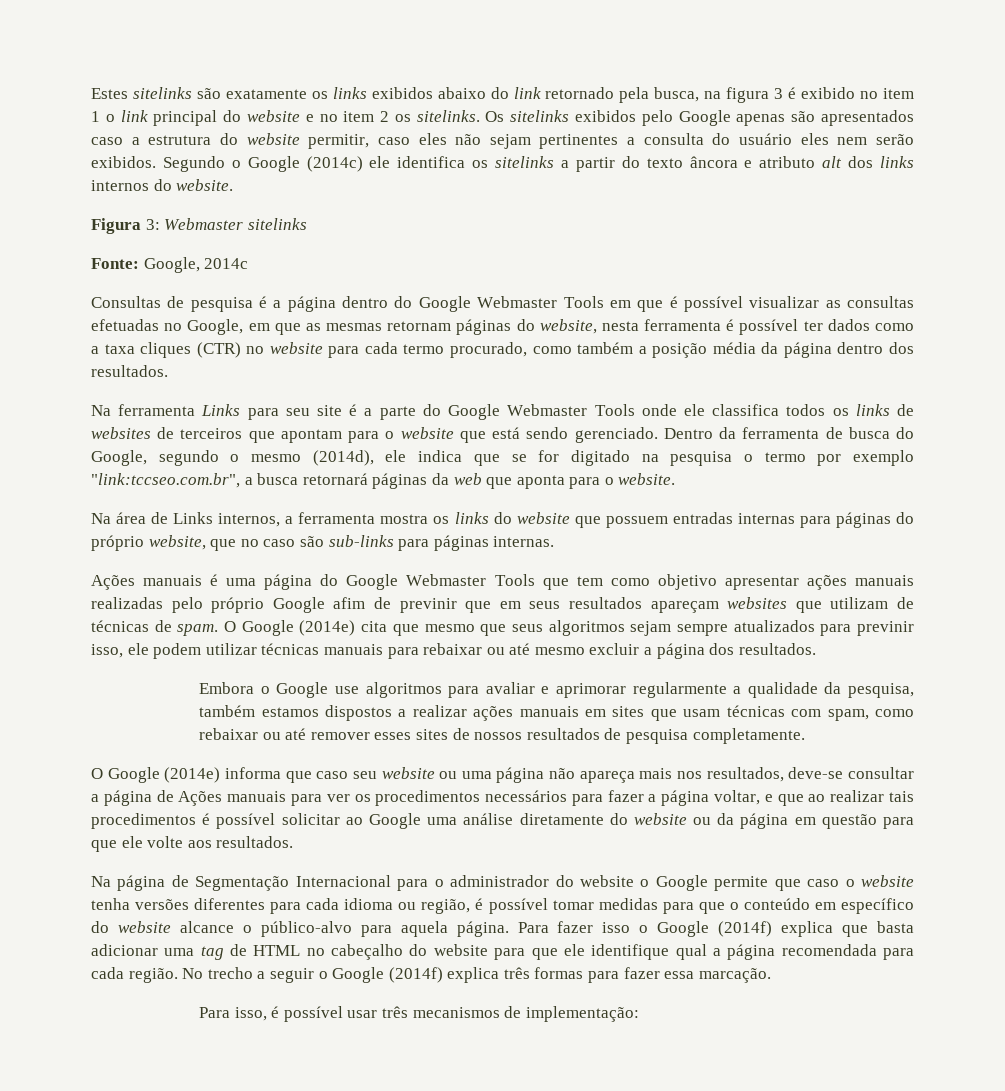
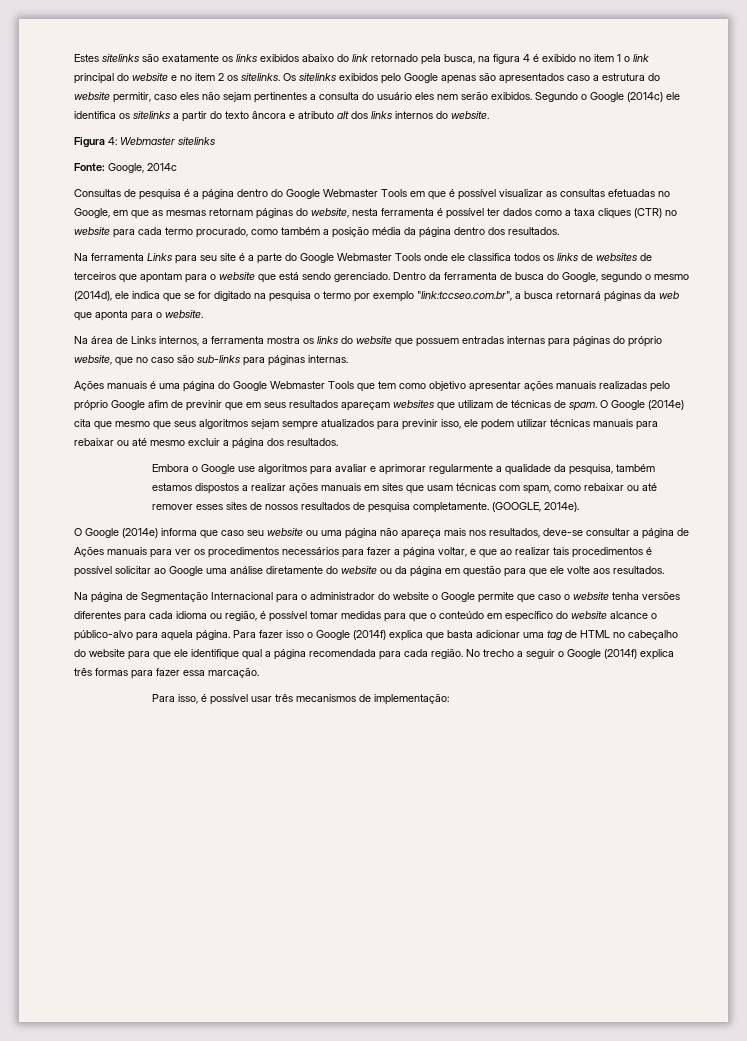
- Estes sitelinks são exatamente os links exibidos abaixo do link retornado pela busca, na figura 3 é exibido no item 1 o link principal do website e no item 2 os sitelinks.
+ Estes sitelinks são exatamente os links exibidos abaixo do link retornado pela busca, na figura 4 é exibido no item 1 o link principal do website e no item 2 os sitelinks.
- Figura 3: Webmaster sitelinks
+ Figura 4: Webmaster sitelinks
+ (GOOGLE, 2014e).

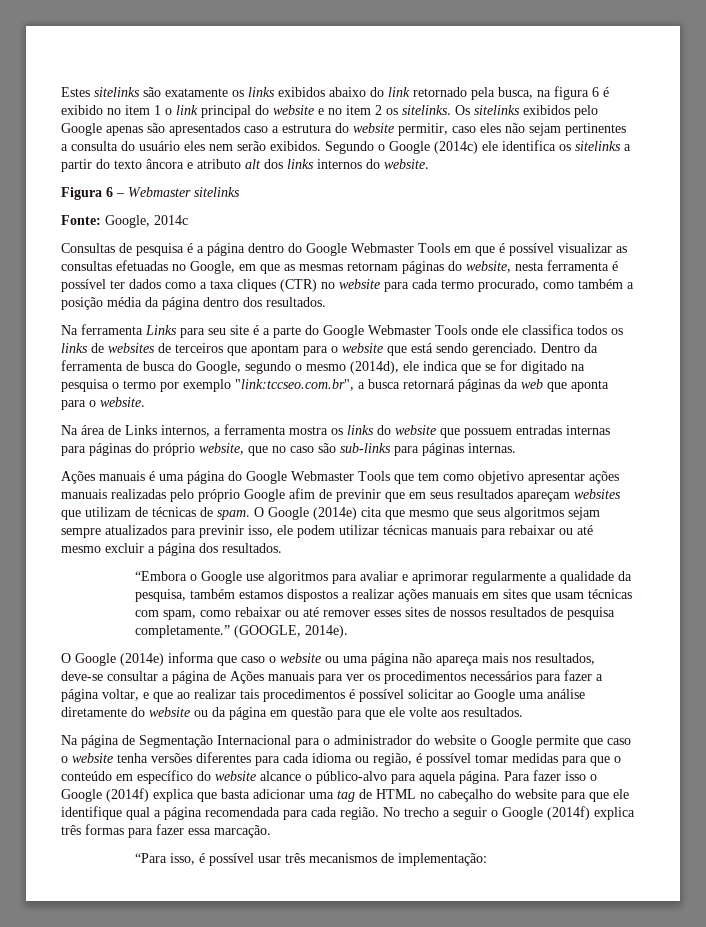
- Estes sitelinks são exatamente os links exibidos abaixo do link retornado pela busca, na figura 4 é exibido no item 1 o link principal do website e no item 2 os sitelinks.
+ Estes sitelinks são exatamente os links exibidos abaixo do link retornado pela busca, na figura 6 é exibido no item 1 o link principal do website e no item 2 os sitelinks.
- Figura 4: Webmaster sitelinks
+ Figura 6 – Webmaster sitelinks
- Embora o Google use algoritmos para avaliar e aprimorar regularmente a qualidade da pesquisa, também estamos dispostos a realizar ações manuais em sites que usam técnicas com spam, como rebaixar ou até remover esses sites de nossos resultados de pesquisa completamente.
+ “Embora o Google use algoritmos para avaliar e aprimorar regularmente a qualidade da pesquisa, também estamos dispostos a realizar ações manuais em sites que usam técnicas com spam, como rebaixar ou até remover esses sites de nossos resultados de pesquisa completamente.”
- O Google (2014e) informa que caso seu website ou uma página não apareça mais nos resultados, deve-se consultar a página de Ações manuais para ver os procedimentos necessários para fazer a página voltar, e que ao realizar tais procedimentos é possível solicitar ao Google uma análise diretamente do website ou da página em questão para que ele volte aos resultados.
+ O Google (2014e) informa que caso o website ou uma página não apareça mais nos resultados, deve-se consultar a página de Ações manuais para ver os procedimentos necessários para fazer a página voltar, e que ao realizar tais procedimentos é possível solicitar ao Google uma análise diretamente do website ou da página em questão para que ele volte aos resultados.
- Para isso, é possível usar três mecanismos de implementação:
+ “Para isso, é possível usar três mecanismos de implementação:

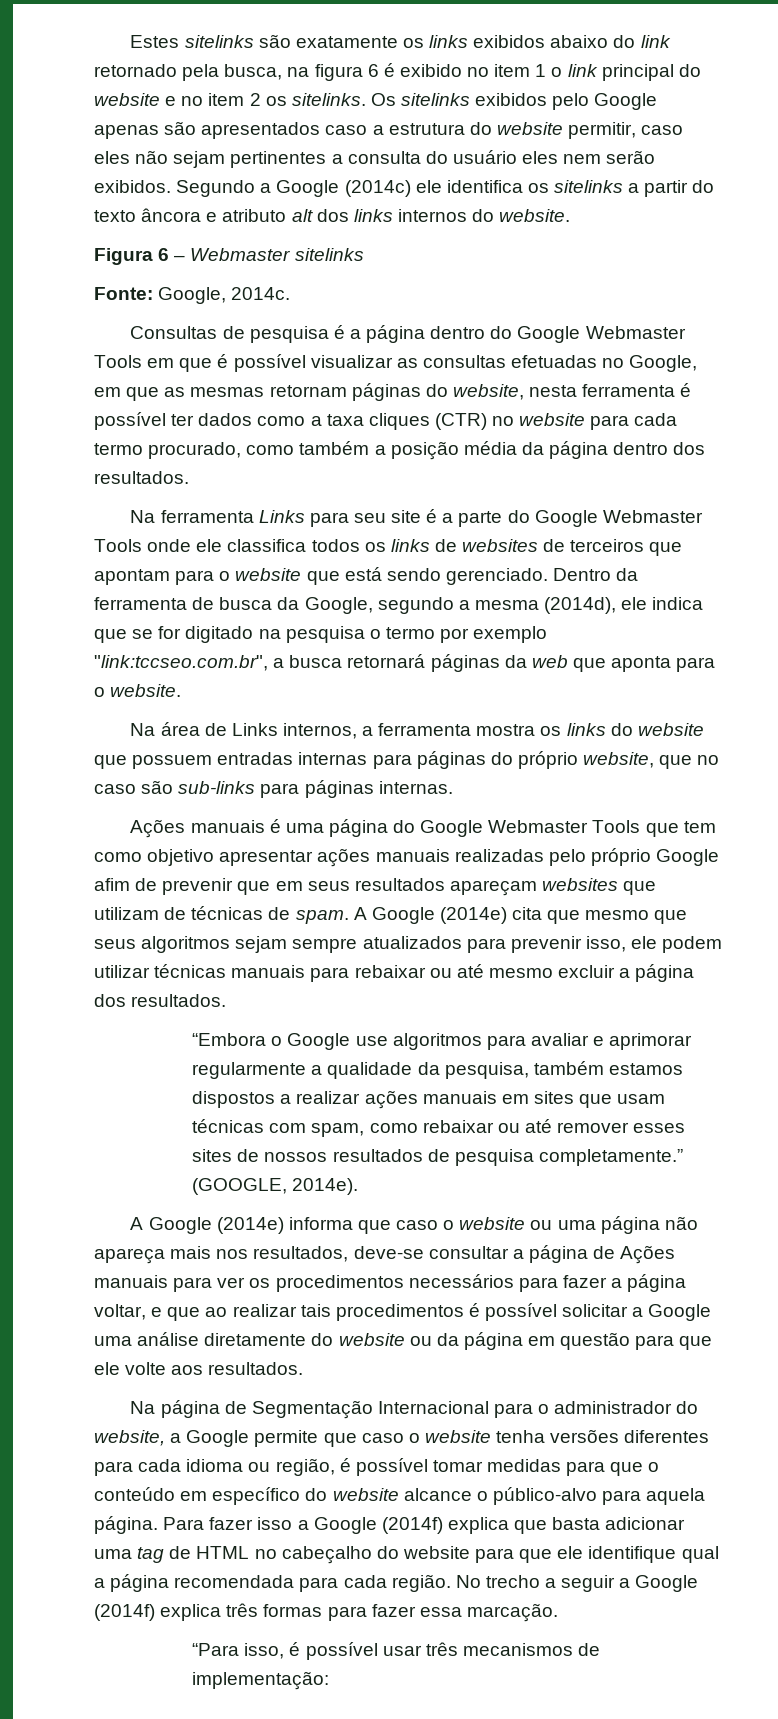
- Segundo o Google (2014c) ele identifica os sitelinks a partir do texto âncora e atributo alt dos links internos do website.
+ Segundo a Google (2014c) ele identifica os sitelinks a partir do texto âncora e atributo alt dos links internos do website.
- Fonte: Google, 2014c
+ Fonte: Google, 2014c.
- Dentro da ferramenta de busca do Google, segundo o mesmo (2014d), ele indica que se for digitado na pesquisa o termo por exemplo "link:tccseo.com.br", a busca retornará páginas da web que aponta para o website.
+ Dentro da ferramenta de busca da Google, segundo a mesma (2014d), ele indica que se for digitado na pesquisa o termo por exemplo "link:tccseo.com.br", a busca retornará páginas da web que aponta para o website.
- Ações manuais é uma página do Google Webmaster Tools que tem como objetivo apresentar ações manuais realizadas pelo próprio Google afim de previnir que em seus resultados apareçam websites que utilizam de técnicas de spam.
+ Ações manuais é uma página do Google Webmaster Tools que tem como objetivo apresentar ações manuais realizadas pelo próprio Google afim de prevenir que em seus resultados apareçam websites que utilizam de técnicas de spam.
- O Google (2014e) cita que mesmo que seus algoritmos sejam sempre atualizados para previnir isso, ele podem utilizar técnicas manuais para rebaixar ou até mesmo excluir a página dos resultados.
+ A Google (2014e) cita que mesmo que seus algoritmos sejam sempre atualizados para prevenir isso, ele podem utilizar técnicas manuais para rebaixar ou até mesmo excluir a página dos resultados.
- O Google (2014e) informa que caso o website ou uma página não apareça mais nos resultados, deve-se consultar a página de Ações manuais para ver os procedimentos necessários para fazer a página voltar, e que ao realizar tais procedimentos é possível solicitar ao Google uma análise diretamente do website ou da página em questão para que ele volte aos resultados.
+ A Google (2014e) informa que caso o website ou uma página não apareça mais nos resultados, deve-se consultar a página de Ações manuais para ver os procedimentos necessários para fazer a página voltar, e que ao realizar tais procedimentos é possível solicitar a Google uma análise diretamente do website ou da página em questão para que ele volte aos resultados.
- Na página de Segmentação Internacional para o administrador do website o Google permite que caso o website tenha versões diferentes para cada idioma ou região, é possível tomar medidas para que o conteúdo em específico do website alcance o público-alvo para aquela página.
+ Na página de Segmentação Internacional para o administrador do website, a Google permite que caso o website tenha versões diferentes para cada idioma ou região, é possível tomar medidas para que o conteúdo em específico do website alcance o público-alvo para aquela página.
- Para fazer isso o Google (2014f) explica que basta adicionar uma tag de HTML no cabeçalho do website para que ele identifique qual a página recomendada para cada região.
+ Para fazer isso a Google (2014f) explica que basta adicionar uma tag de HTML no cabeçalho do website para que ele identifique qual a página recomendada para cada região.
- No trecho a seguir o Google (2014f) explica três formas para fazer essa marcação.
+ No trecho a seguir a Google (2014f) explica três formas para fazer essa marcação.

